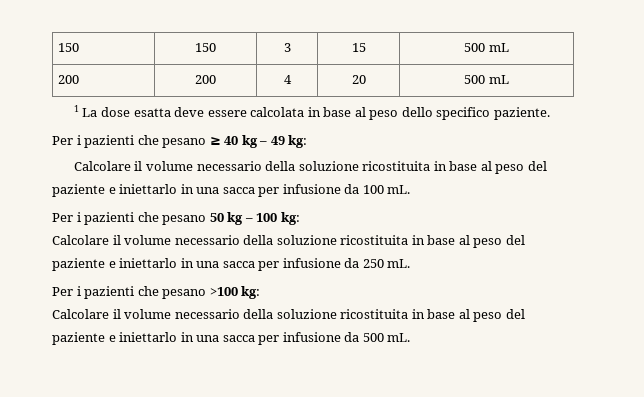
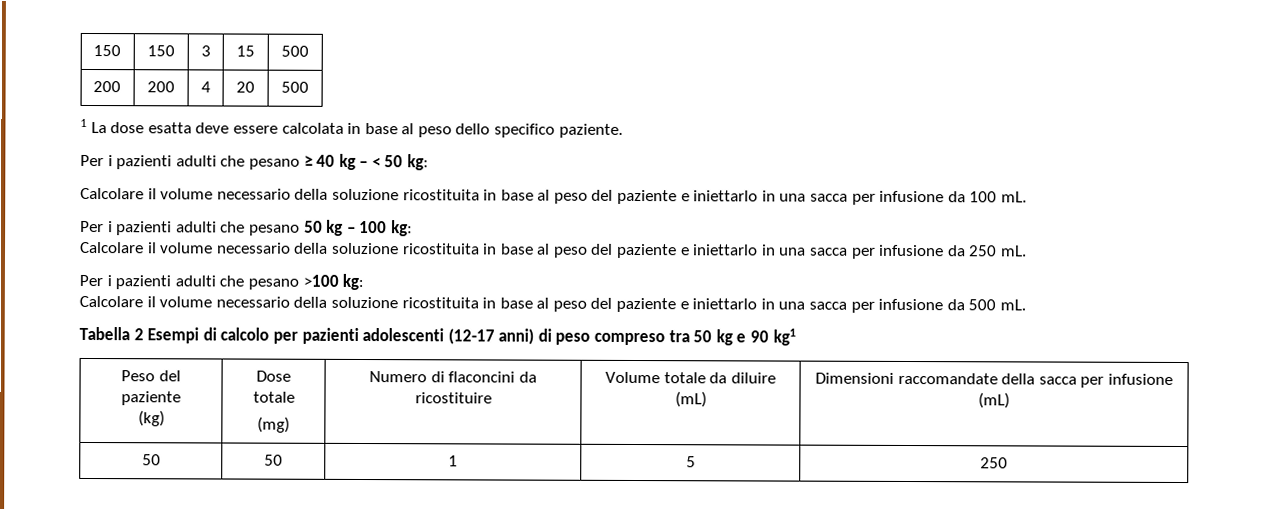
- 150 | 150 | 3 | 15 | 500 mL
+ 150 | 150 | 3 | 15 | 500
- 200 | 200 | 4 | 20 | 500 mL
+ 200 | 200 | 4 | 20 | 500
- Per i pazienti che pesano ≥ 40 kg – 49 kg:
+ Per i pazienti adulti che pesano ≥ 40 kg – < 50 kg:
- Per i pazienti che pesano 50 kg – 100 kg:
+ Per i pazienti adulti che pesano 50 kg – 100 kg:
- Per i pazienti che pesano >100 kg:
+ Per i pazienti adulti che pesano >100 kg:
+ Tabella 2 Esempi di calcolo per pazienti adolescenti (12-17 anni) di peso compreso tra 50 kg e 90 kg1
+ Peso del paziente
+ (kg) | Dose totale
+ (mg) | Numero di flaconcini da ricostituire | Volume totale da diluire (mL) | Dimensioni raccomandate della sacca per infusione (mL)
+ 50 | 50 | 1 | 5 | 250

